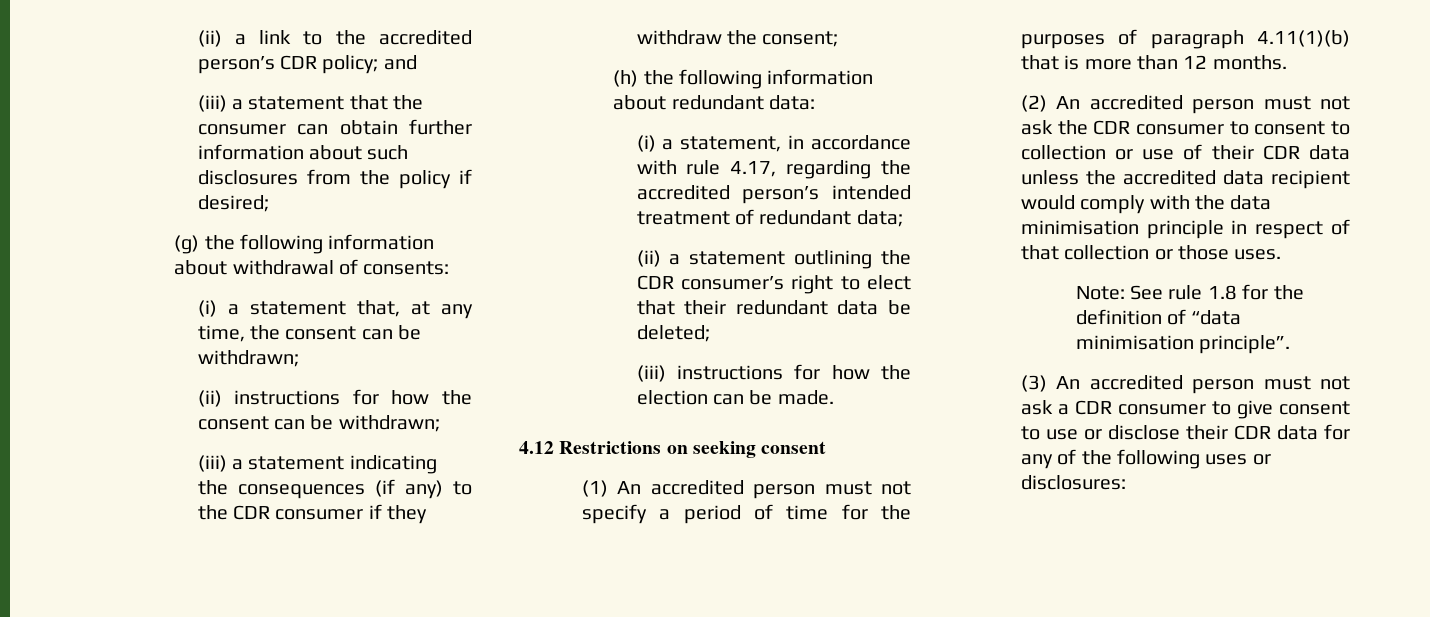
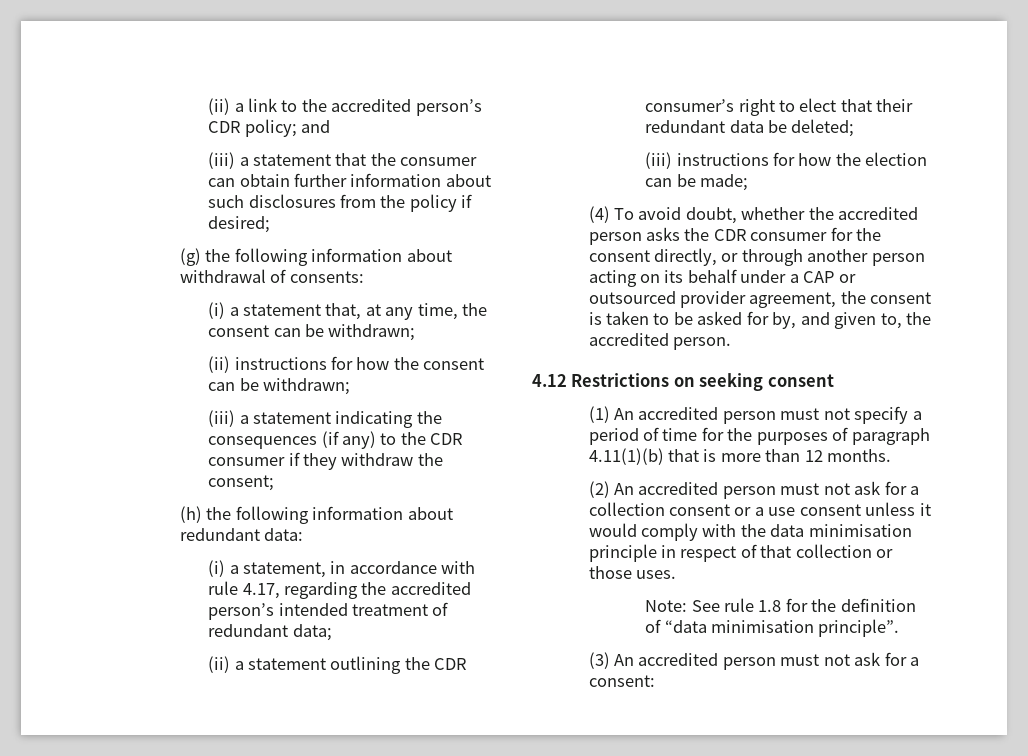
- (iii) instructions for how the election can be made.
+ (iii) instructions for how the election can be made;
+ (4) To avoid doubt, whether the accredited person asks the CDR consumer for the consent directly, or through another person acting on its behalf under a CAP or outsourced provider agreement, the consent is taken to be asked for by, and given to, the accredited person.
- (2) An accredited person must not ask the CDR consumer to consent to collection or use of their CDR data unless the accredited data recipient would comply with the data minimisation principle in respect of that collection or those uses.
+ (2) An accredited person must not ask for a collection consent or a use consent unless it would comply with the data minimisation principle in respect of that collection or those uses.
- (3) An accredited person must not ask a CDR consumer to give consent to use or disclose their CDR data for any of the following uses or disclosures:
+ (3) An accredited person must not ask for a consent:

